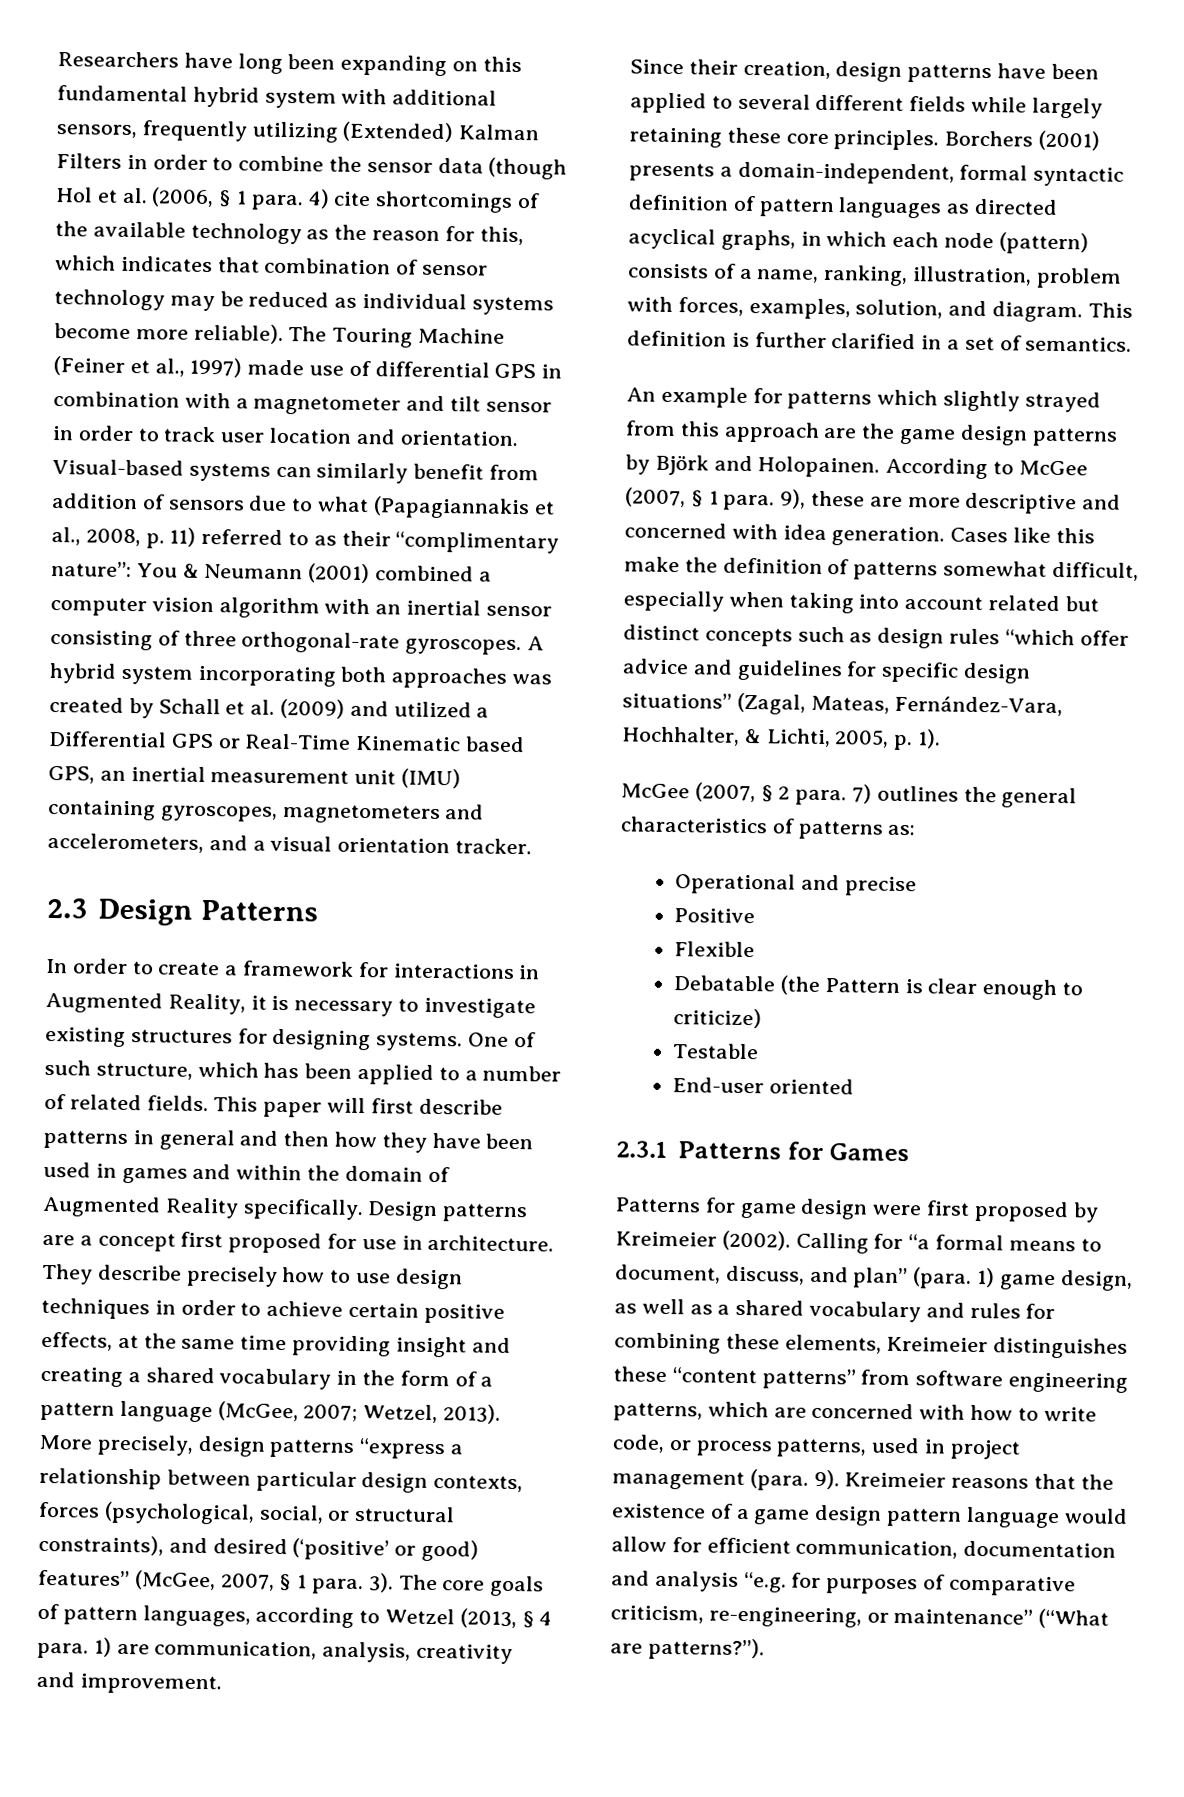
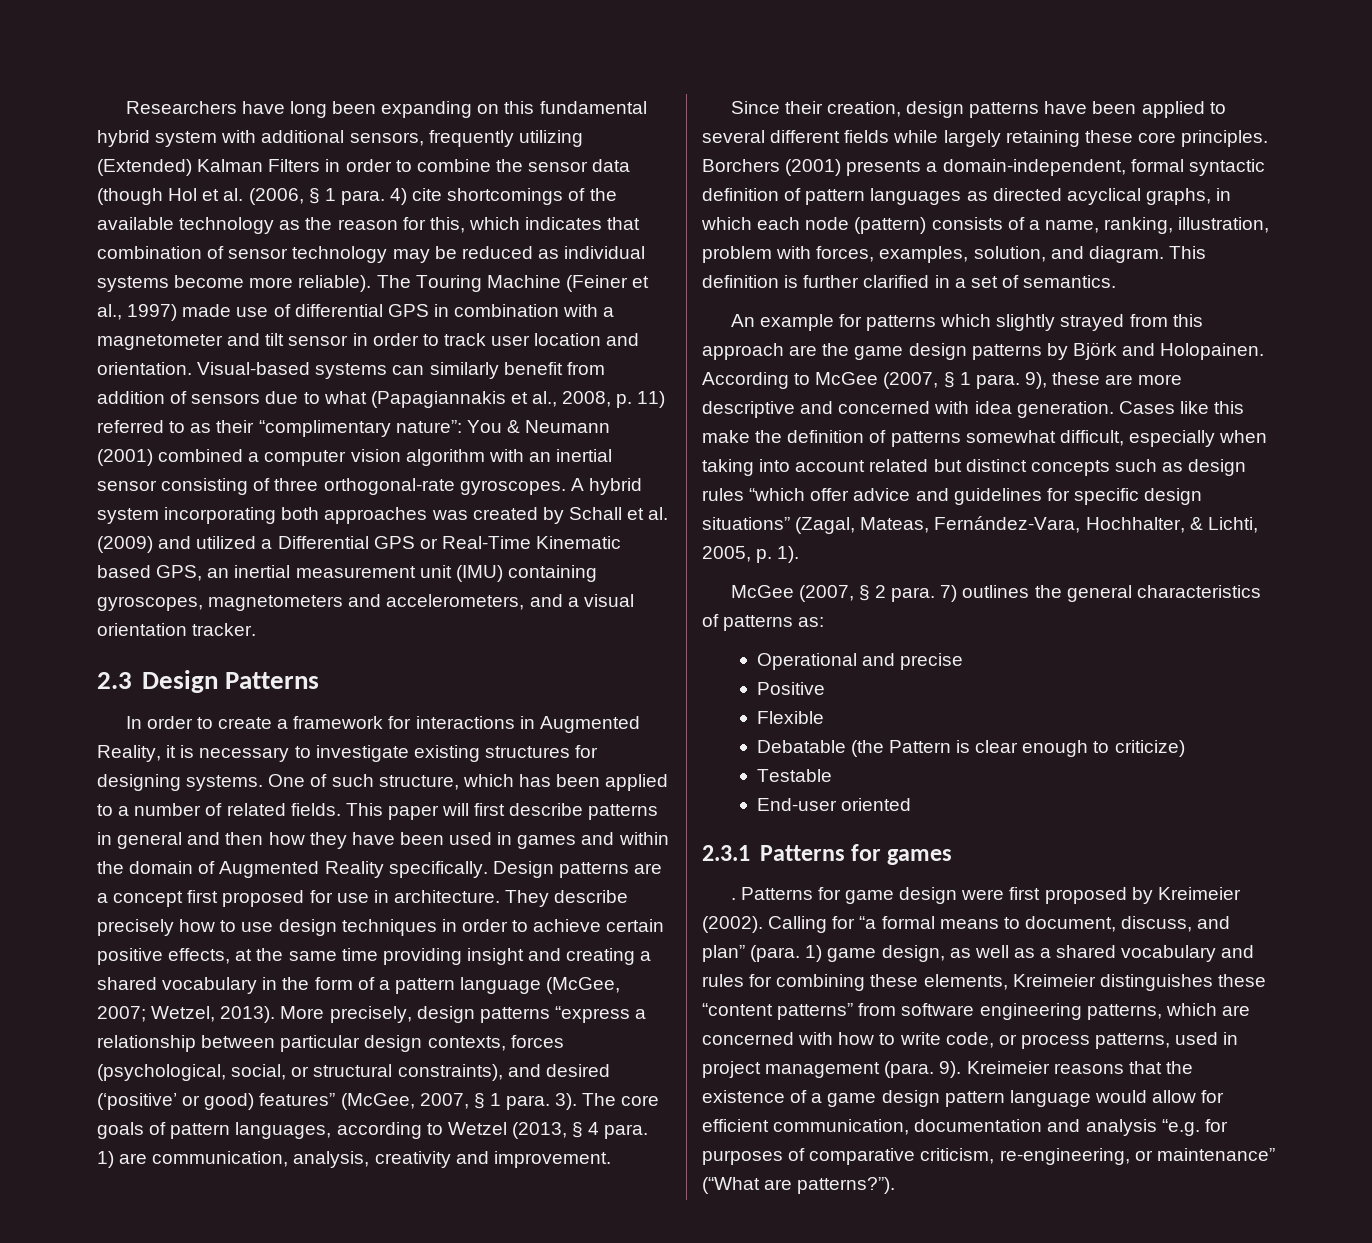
- 2.3.1 Patterns for Games
- Patterns for game design were first proposed by Kreimeier (2002).
+ 2.3.1 Patterns for games
+ . Patterns for game design were first proposed by Kreimeier (2002).

